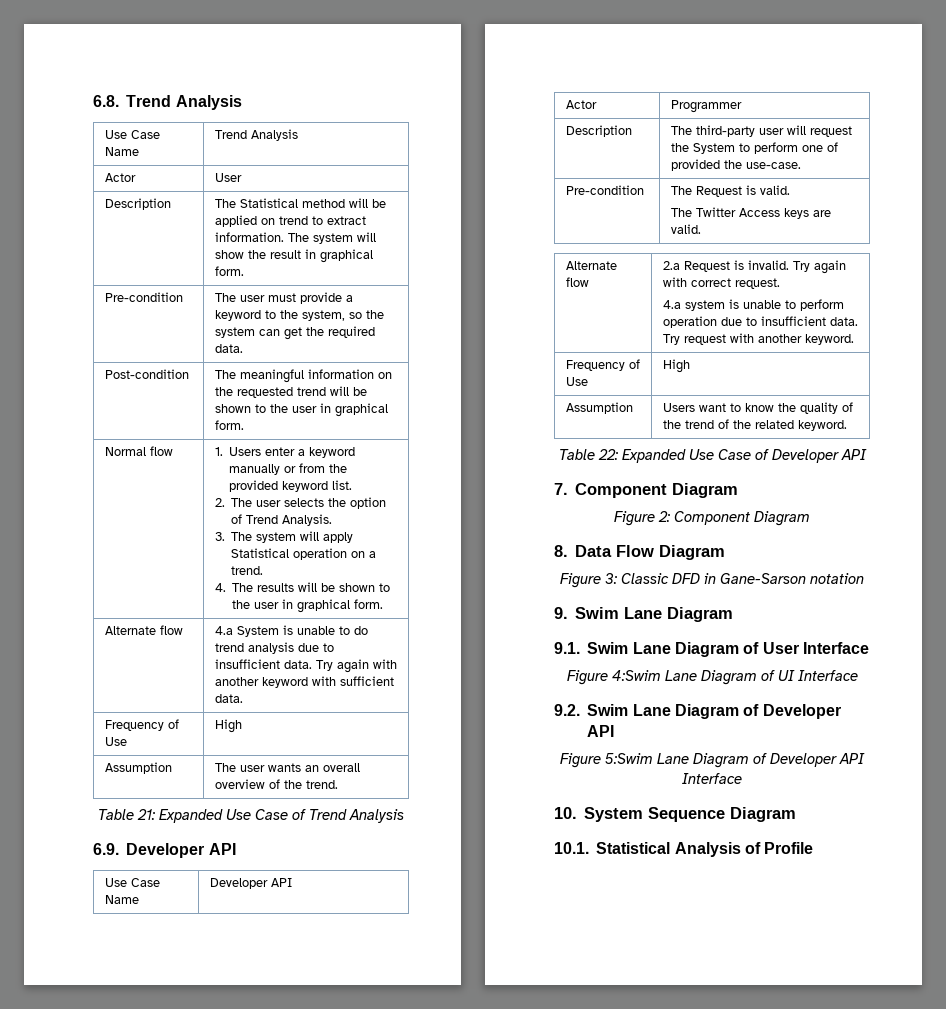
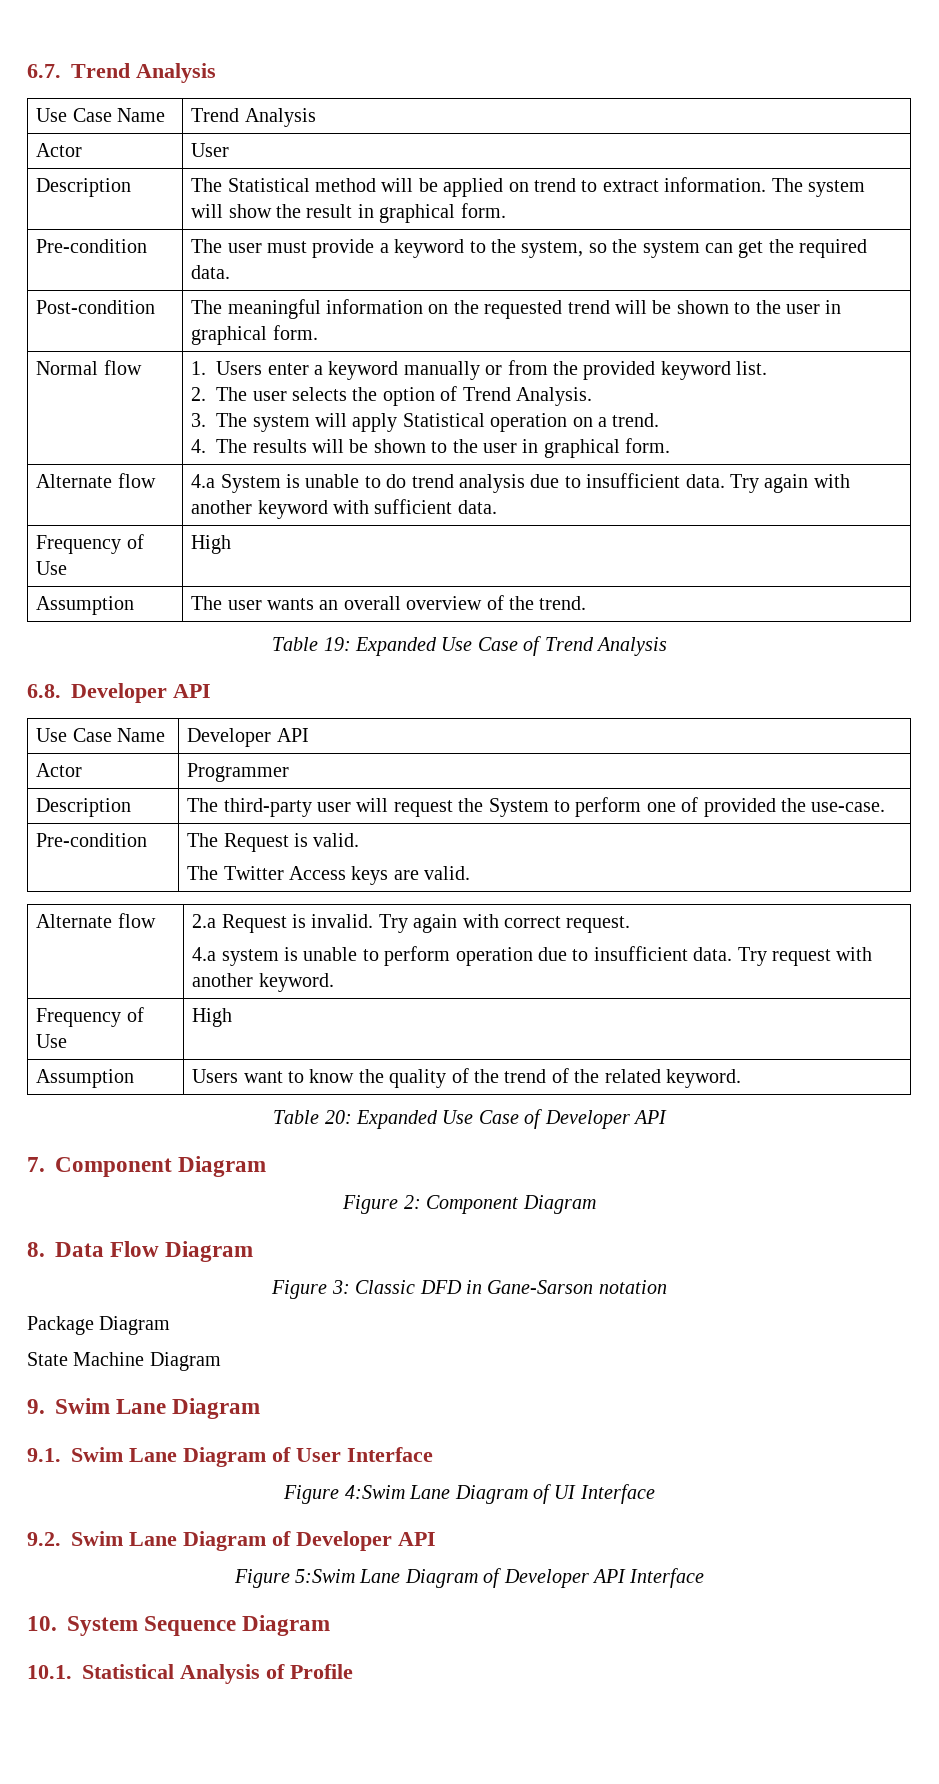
- 6.8. Trend Analysis
+ 6.7. Trend Analysis
- Table 21: Expanded Use Case of Trend Analysis
+ Table 19: Expanded Use Case of Trend Analysis
- 6.9. Developer API
+ 6.8. Developer API
- Table 22: Expanded Use Case of Developer API
+ Table 20: Expanded Use Case of Developer API
+ Package Diagram
+ State Machine Diagram

